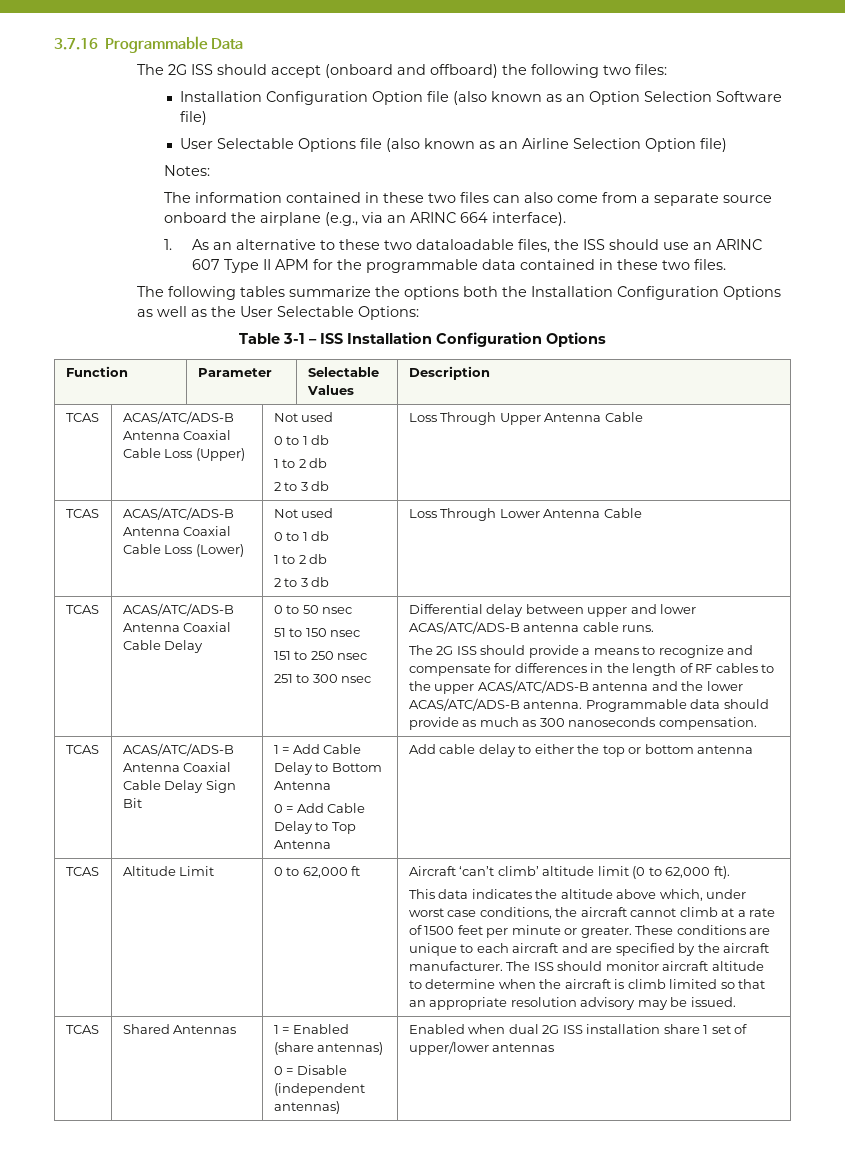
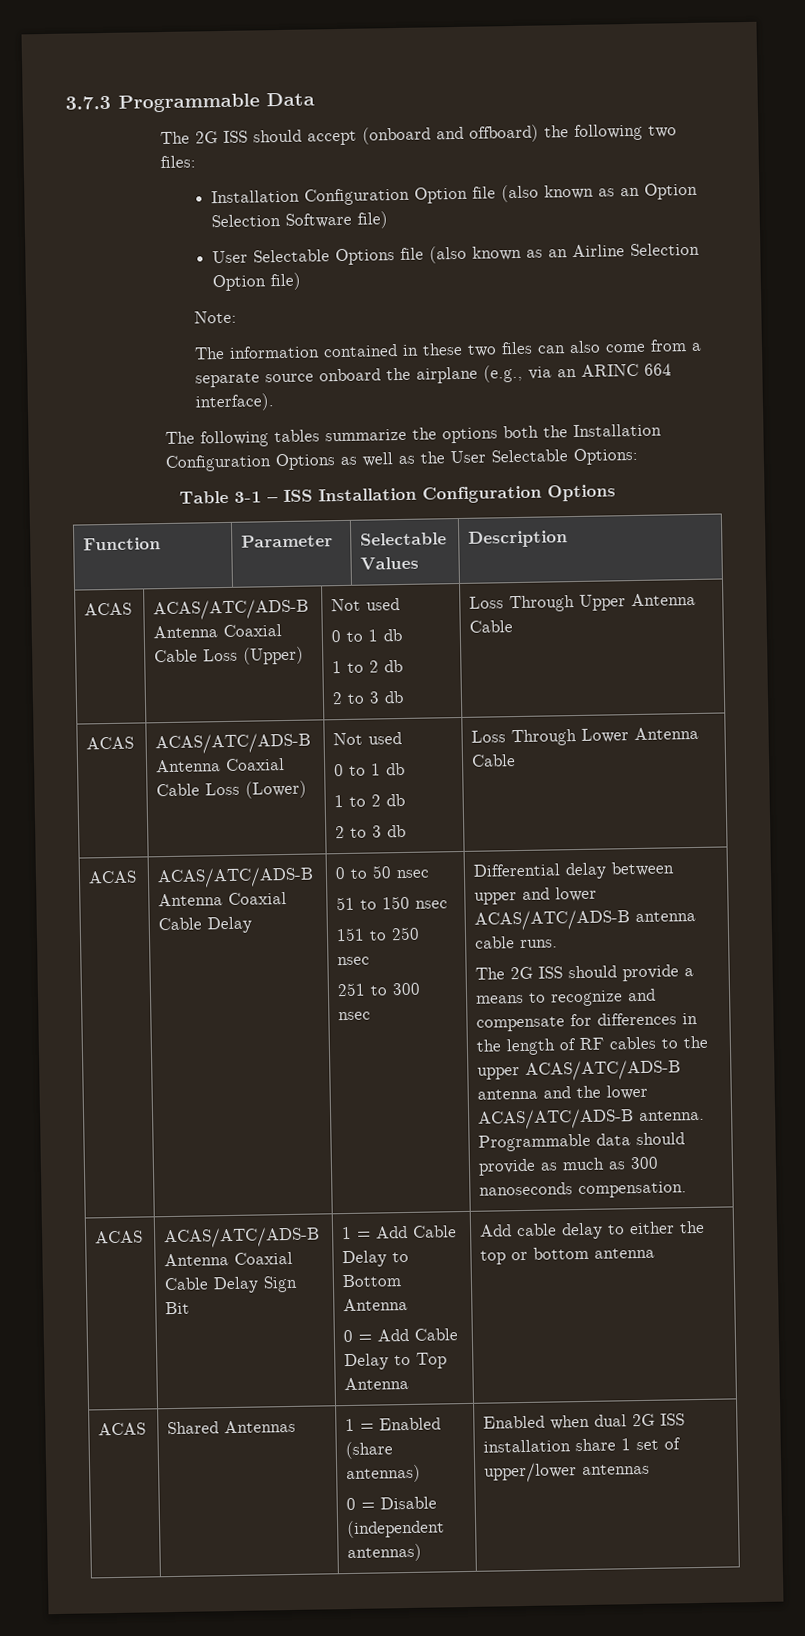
- 3.7.16 Programmable Data
+ 3.7.3 Programmable Data
- Notes:
+ Note:
- 1. As an alternative to these two dataloadable files, the ISS should use an ARINC 607 Type II APM for the programmable data contained in these two files.
- TCAS | ACAS/ATC/ADS-B Antenna Coaxial Cable Loss (Upper) | Not used
+ ACAS | ACAS/ATC/ADS-B Antenna Coaxial Cable Loss (Upper) | Not used
- TCAS | ACAS/ATC/ADS-B Antenna Coaxial Cable Loss (Lower) | Not used
+ ACAS | ACAS/ATC/ADS-B Antenna Coaxial Cable Loss (Lower) | Not used
  0 to 1 db
  1 to 2 db
  2 to 3 db | Loss Through Lower Antenna Cable
- TCAS
+ ACAS
- TCAS | ACAS/ATC/ADS-B Antenna Coaxial Cable Delay Sign Bit | 1 = Add Cable Delay to Bottom Antenna
+ ACAS | ACAS/ATC/ADS-B Antenna Coaxial Cable Delay Sign Bit | 1 = Add Cable Delay to Bottom Antenna
- TCAS | Altitude Limit | 0 to 62,000 ft | Aircraft ‘can’t climb’ altitude limit (0 to 62,000 ft).
- This data indicates the altitude above which, under worst case conditions, the aircraft cannot climb at a rate of 1500 feet per minute or greater. These conditions are unique to each aircraft and are specified by the aircraft manufacturer. The ISS should monitor aircraft altitude to determine when the aircraft is climb limited so that an appropriate resolution advisory may be issued.
- TCAS | Shared Antennas | 1 = Enabled (share antennas)
+ ACAS | Shared Antennas | 1 = Enabled (share antennas)

